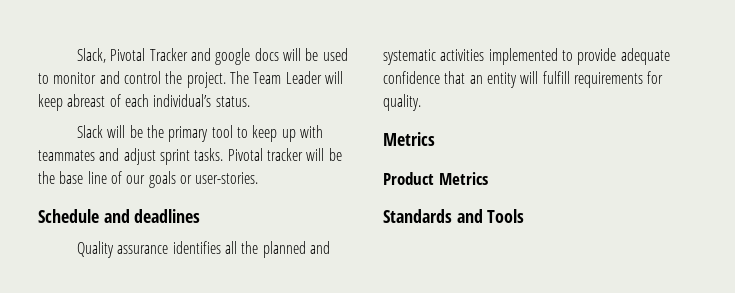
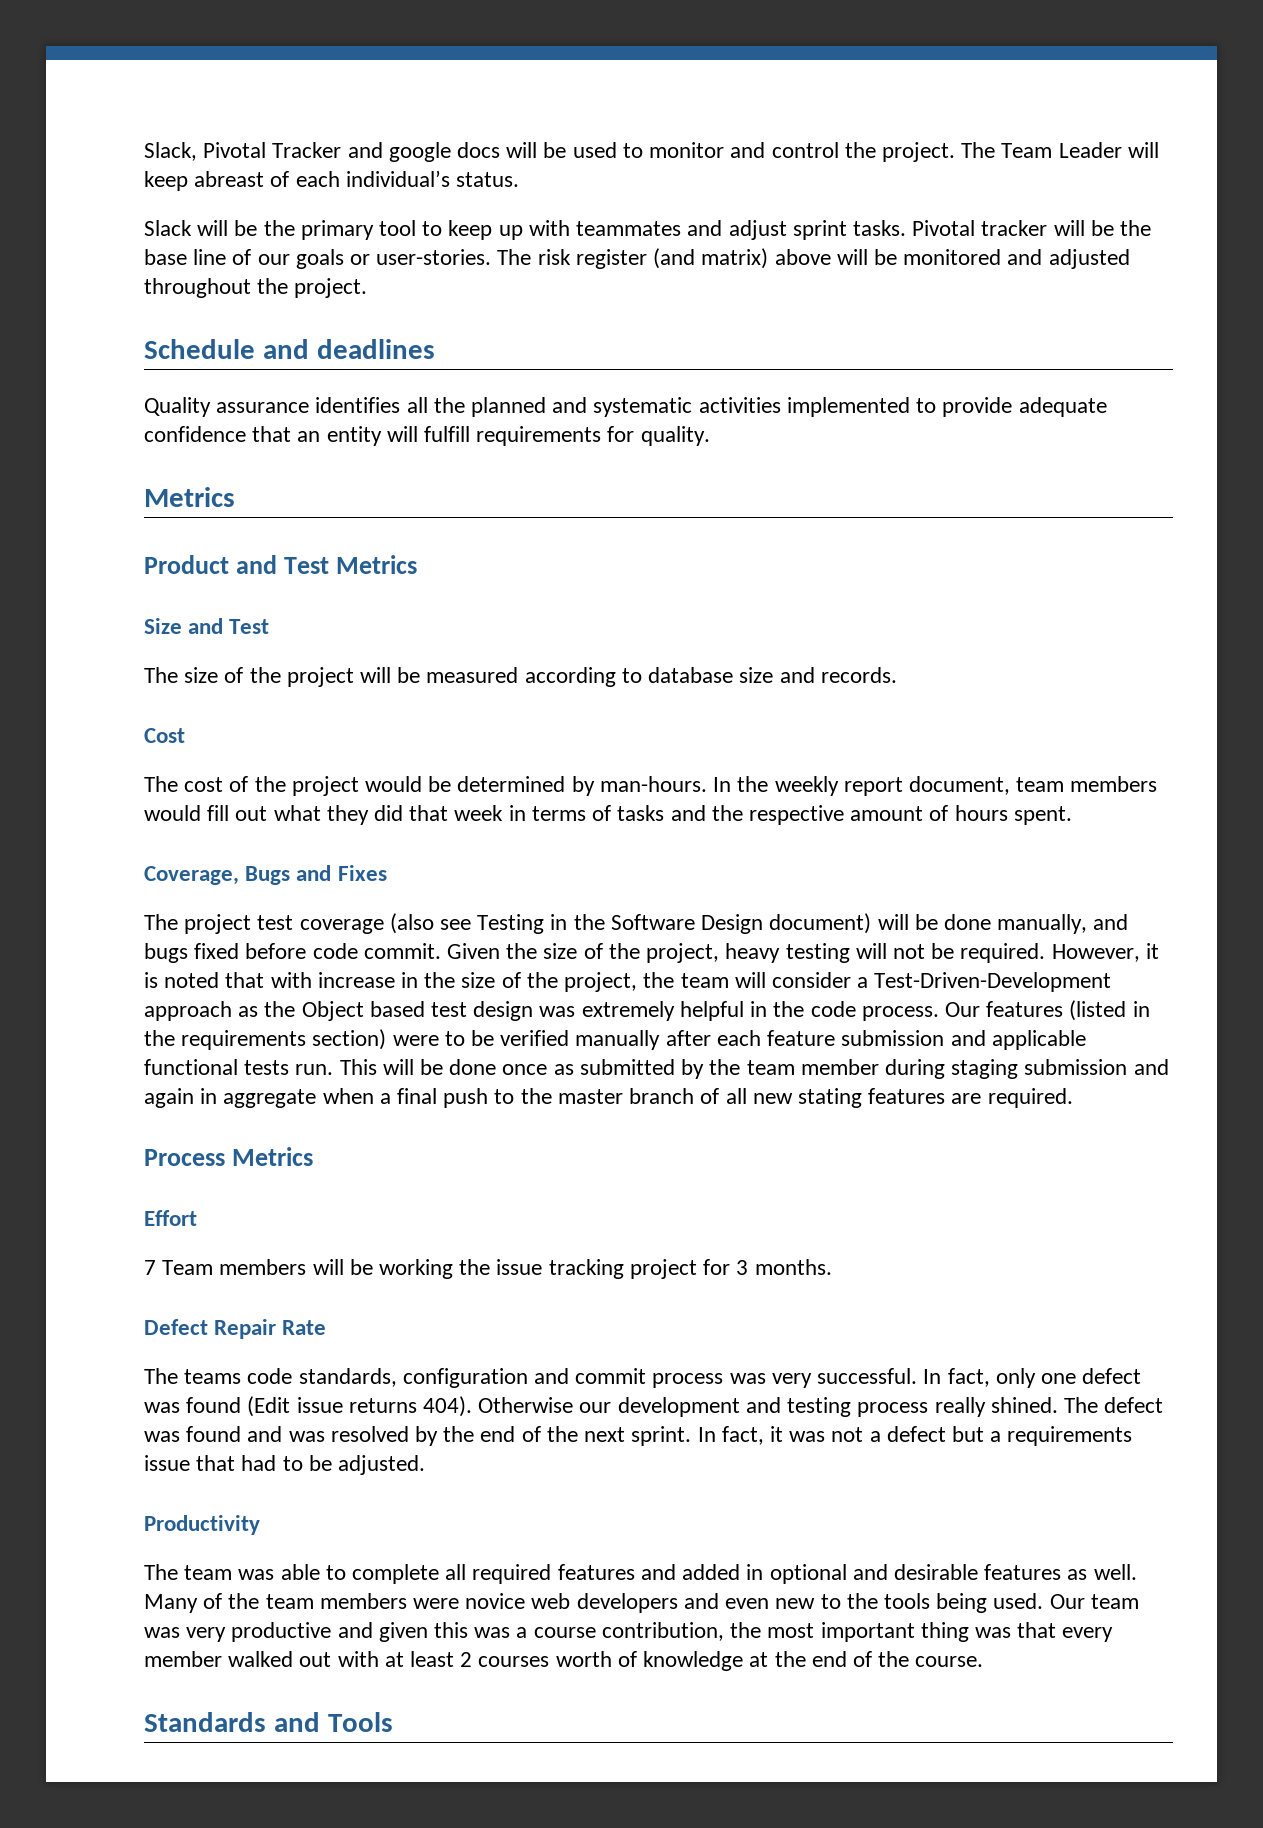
+ The risk register (and matrix) above will be monitored and adjusted throughout the project.
- Product Metrics
+ Product and Test Metrics
+ Size and Test
+ The size of the project will be measured according to database size and records.
+ Cost
+ The cost of the project would be determined by man-hours. In the weekly report document, team members would fill out what they did that week in terms of tasks and the respective amount of hours spent.
+ Coverage, Bugs and Fixes
+ The project test coverage (also see Testing in the Software Design document) will be done manually, and bugs fixed before code commit. Given the size of the project, heavy testing will not be required. However, it is noted that with increase in the size of the project, the team will consider a Test-Driven-Development approach as the Object based test design was extremely helpful in the code process. Our features (listed in the requirements section) were to be verified manually after each feature submission and applicable functional tests run. This will be done once as submitted by the team member during staging submission and again in aggregate when a final push to the master branch of all new stating features are required.
+ Process Metrics
+ Effort
+ 7 Team members will be working the issue tracking project for 3 months.
+ Defect Repair Rate
+ The teams code standards, configuration and commit process was very successful. In fact, only one defect was found (Edit issue returns 404). Otherwise our development and testing process really shined. The defect was found and was resolved by the end of the next sprint. In fact, it was not a defect but a requirements issue that had to be adjusted.
+ Productivity
+ The team was able to complete all required features and added in optional and desirable features as well. Many of the team members were novice web developers and even new to the tools being used. Our team was very productive and given this was a course contribution, the most important thing was that every member walked out with at least 2 courses worth of knowledge at the end of the course.

